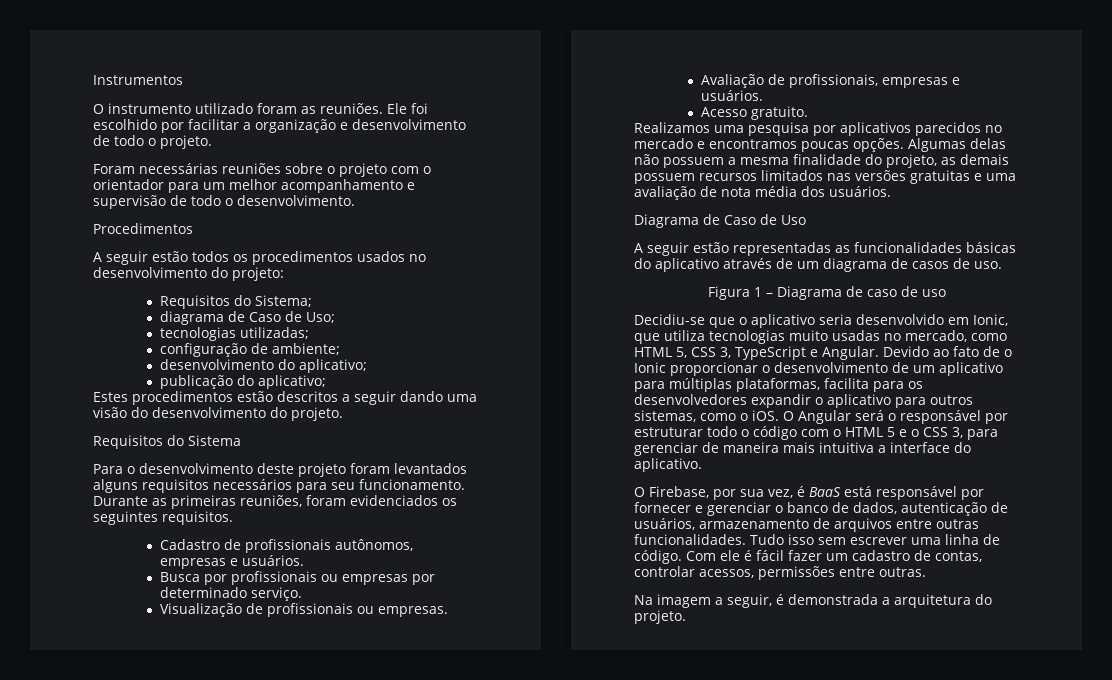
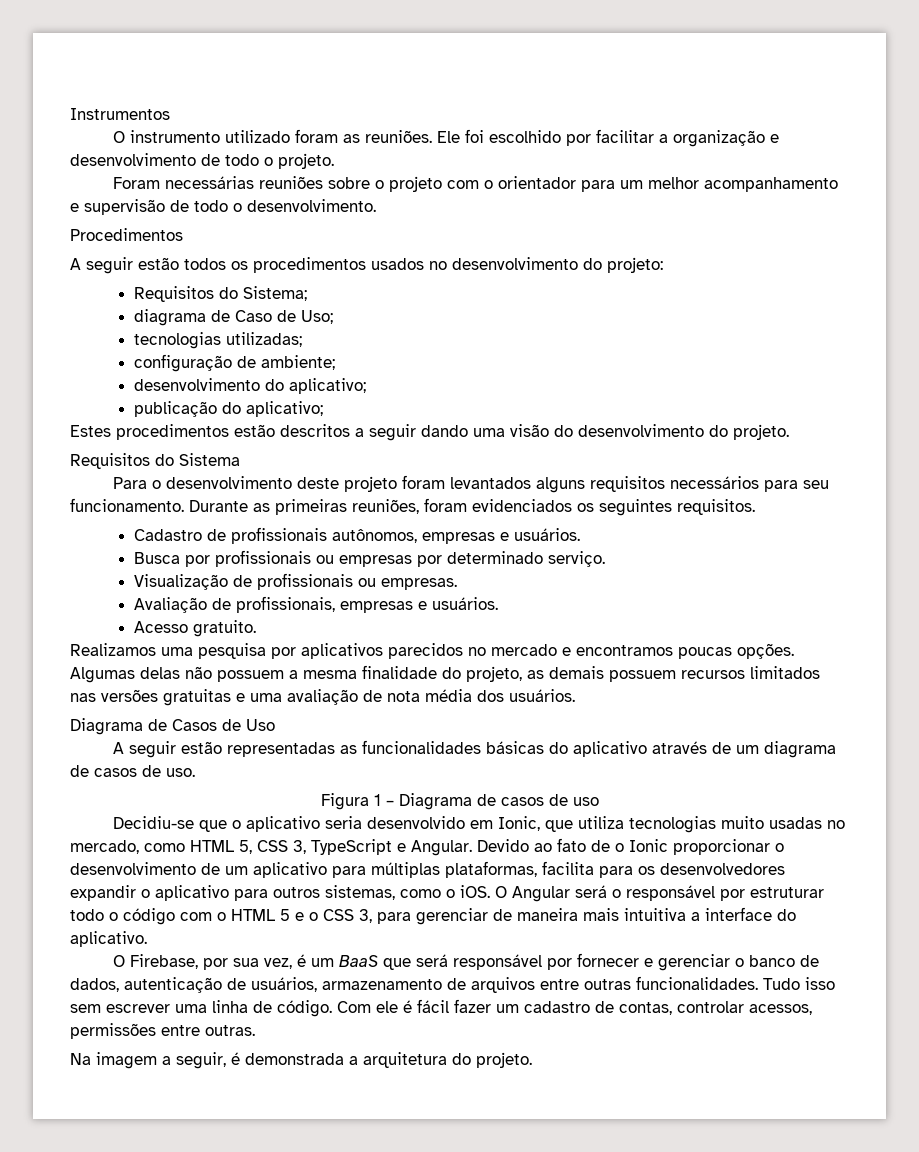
- Diagrama de Caso de Uso
+ Diagrama de Casos de Uso
- Figura 1 – Diagrama de caso de uso
+ Figura 1 – Diagrama de casos de uso
- O Firebase, por sua vez, é BaaS está responsável por fornecer e gerenciar o banco de dados, autenticação de usuários, armazenamento de arquivos entre outras funcionalidades.
+ O Firebase, por sua vez, é um BaaS que será responsável por fornecer e gerenciar o banco de dados, autenticação de usuários, armazenamento de arquivos entre outras funcionalidades.

